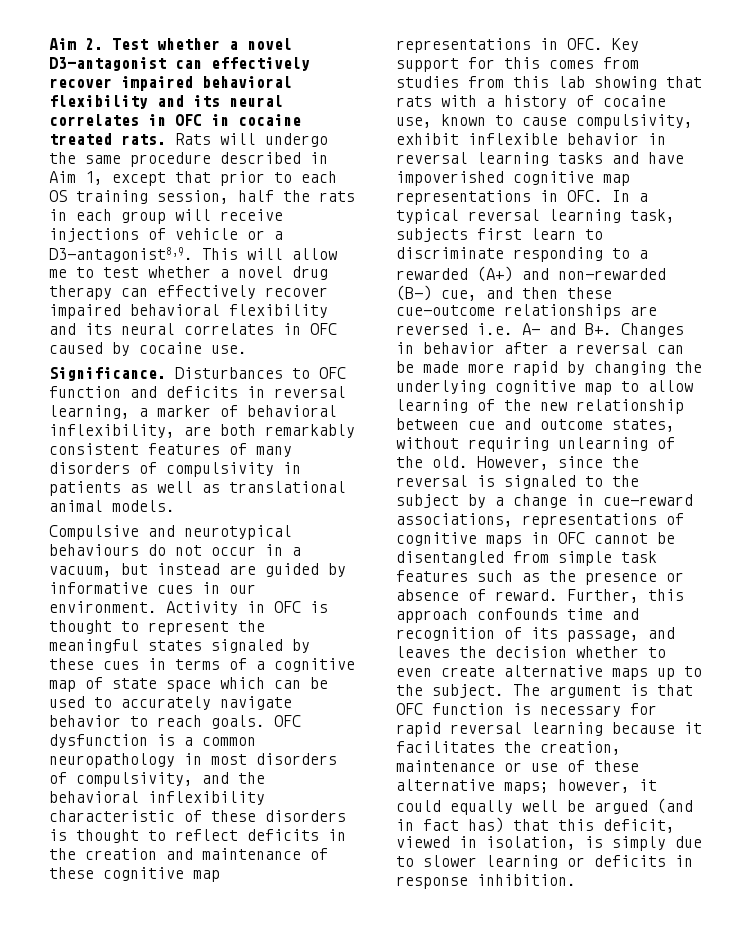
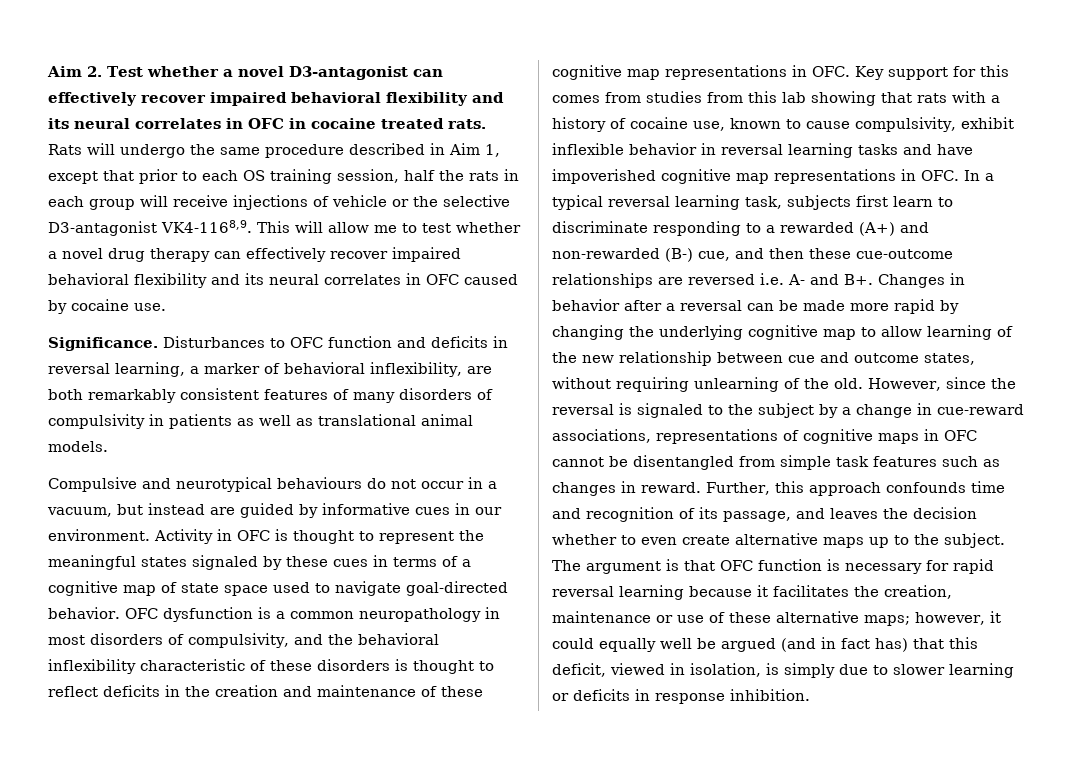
- Rats will undergo the same procedure described in Aim 1, except that prior to each OS training session, half the rats in each group will receive injections of vehicle or a D3-antagonist8,9.
+ Rats will undergo the same procedure described in Aim 1, except that prior to each OS training session, half the rats in each group will receive injections of vehicle or the selective D3-antagonist VK4-1168,9.
- Activity in OFC is thought to represent the meaningful states signaled by these cues in terms of a cognitive map of state space which can be used to accurately navigate behavior to reach goals.
+ Activity in OFC is thought to represent the meaningful states signaled by these cues in terms of a cognitive map of state space used to navigate goal-directed behavior.
- However, since the reversal is signaled to the subject by a change in cue-reward associations, representations of cognitive maps in OFC cannot be disentangled from simple task features such as the presence or absence of reward.
+ However, since the reversal is signaled to the subject by a change in cue-reward associations, representations of cognitive maps in OFC cannot be disentangled from simple task features such as changes in reward.

